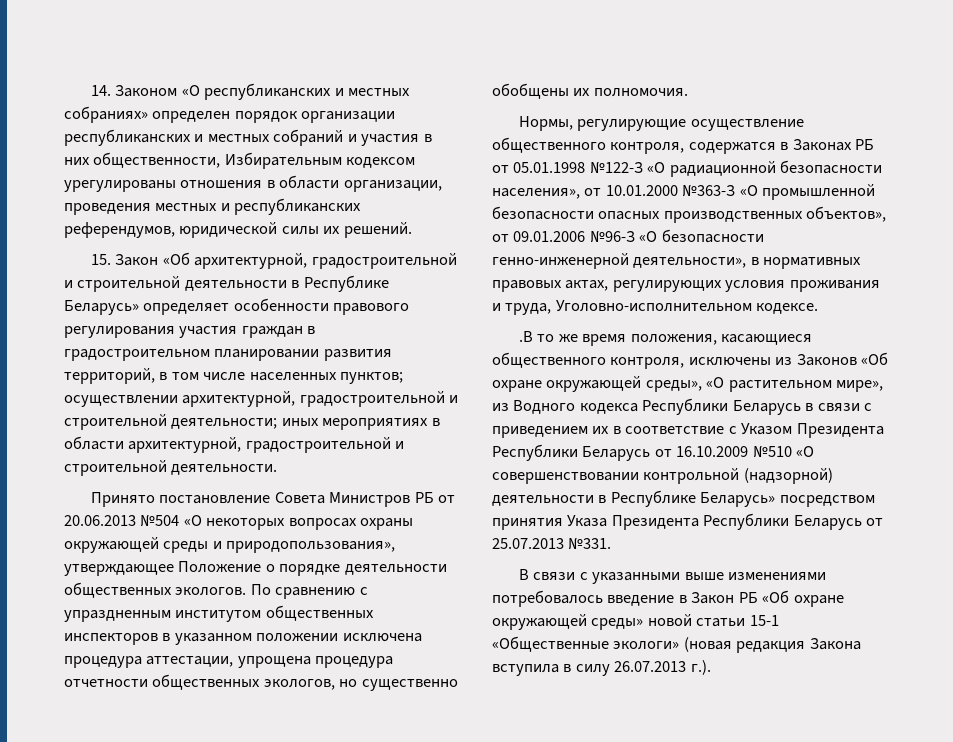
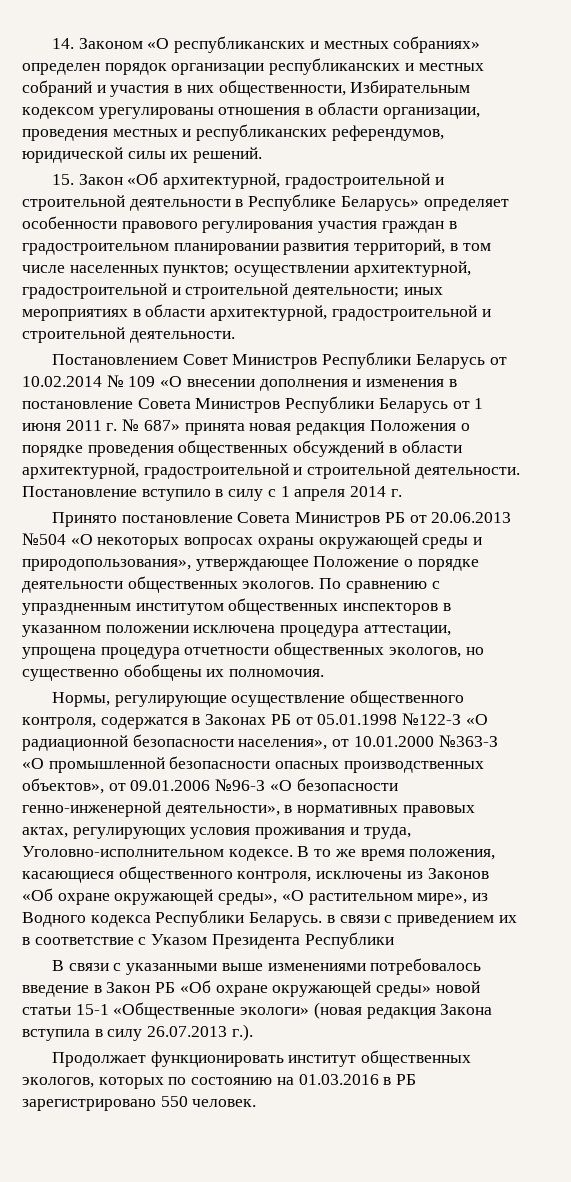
+ Постановлением Совет Министров Республики Беларусь от 10.02.2014 № 109 «О внесении дополнения и изменения в постановление Совета Министров Республики Беларусь от 1 июня 2011 г. № 687» принята новая редакция Положения о порядке проведения общественных обсуждений в области архитектурной, градостроительной и строительной деятельности. Постановление вступило в силу с 1 апреля 2014 г.
- Нормы, регулирующие осуществление общественного контроля, содержатся в Законах РБ от 05.01.1998 №122-З «О радиационной безопасности населения», от 10.01.2000 №363-З «О промышленной безопасности опасных производственных объектов», от 09.01.2006 №96-З «О безопасности генно-инженерной деятельности», в нормативных правовых актах, регулирующих условия проживания и труда, Уголовно-исполнительном кодексе.
- .В то же время положения, касающиеся общественного контроля, исключены из Законов «Об охране окружающей среды», «О растительном мире», из Водного кодекса Республики Беларусь в связи с приведением их в соответствие с Указом Президента Республики Беларусь от 16.10.2009 №510 «О совершенствовании контрольной (надзорной) деятельности в Республике Беларусь» посредством принятия Указа Президента Республики Беларусь от 25.07.2013 №331.
+ Нормы, регулирующие осуществление общественного контроля, содержатся в Законах РБ от 05.01.1998 №122-З «О радиационной безопасности населения», от 10.01.2000 №363-З «О промышленной безопасности опасных производственных объектов», от 09.01.2006 №96-З «О безопасности генно-инженерной деятельности», в нормативных правовых актах, регулирующих условия проживания и труда, Уголовно-исполнительном кодексе. В то же время положения, касающиеся общественного контроля, исключены из Законов «Об охране окружающей среды», «О растительном мире», из Водного кодекса Республики Беларусь. в связи с приведением их в соответствие с Указом Президента Республики
+ Продолжает функционировать институт общественных экологов, которых по состоянию на 01.03.2016 в РБ зарегистрировано 550 человек.

